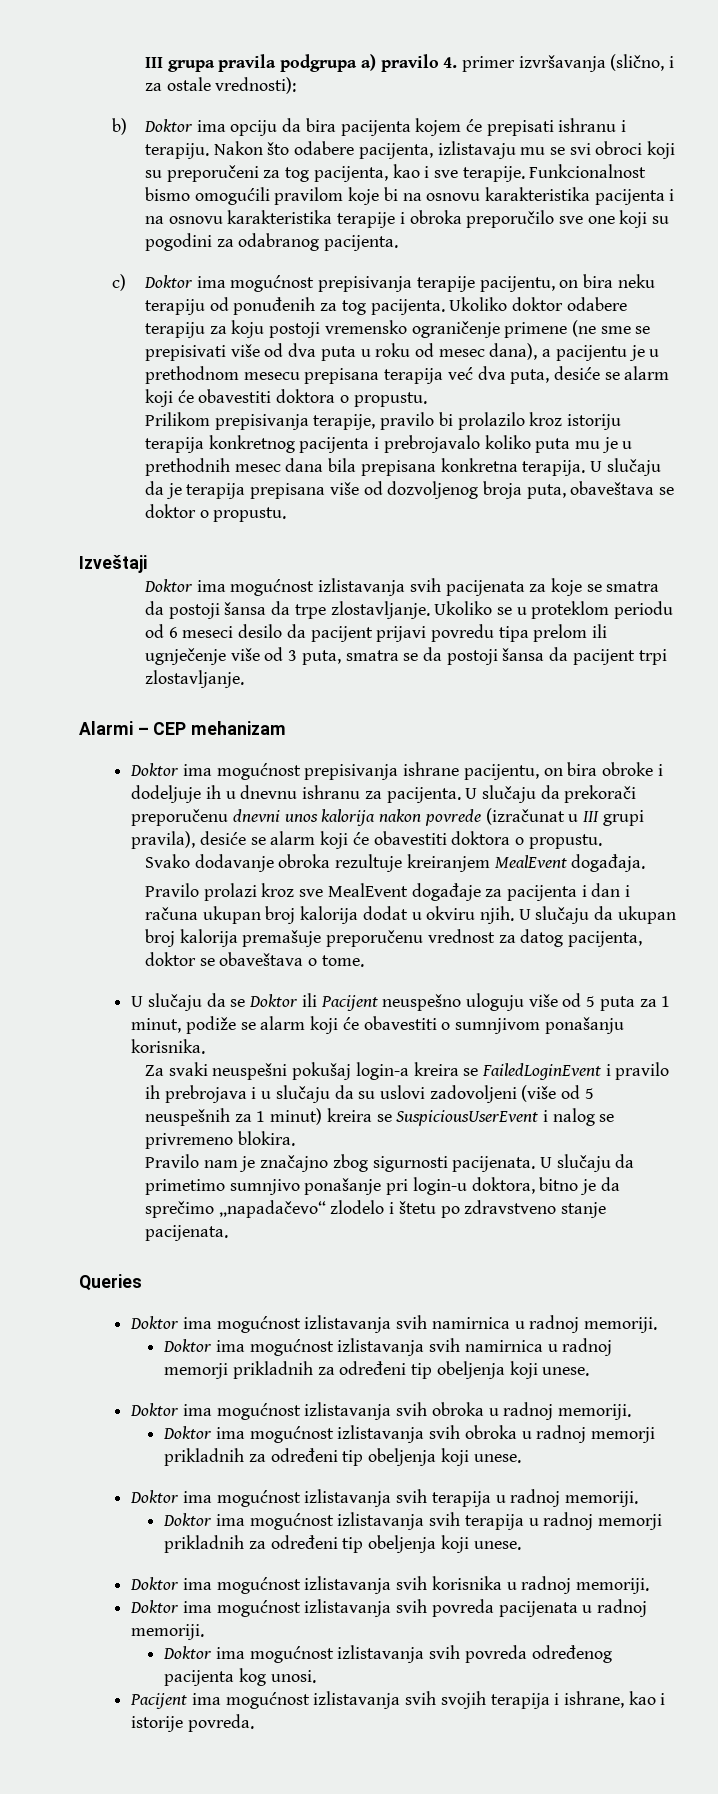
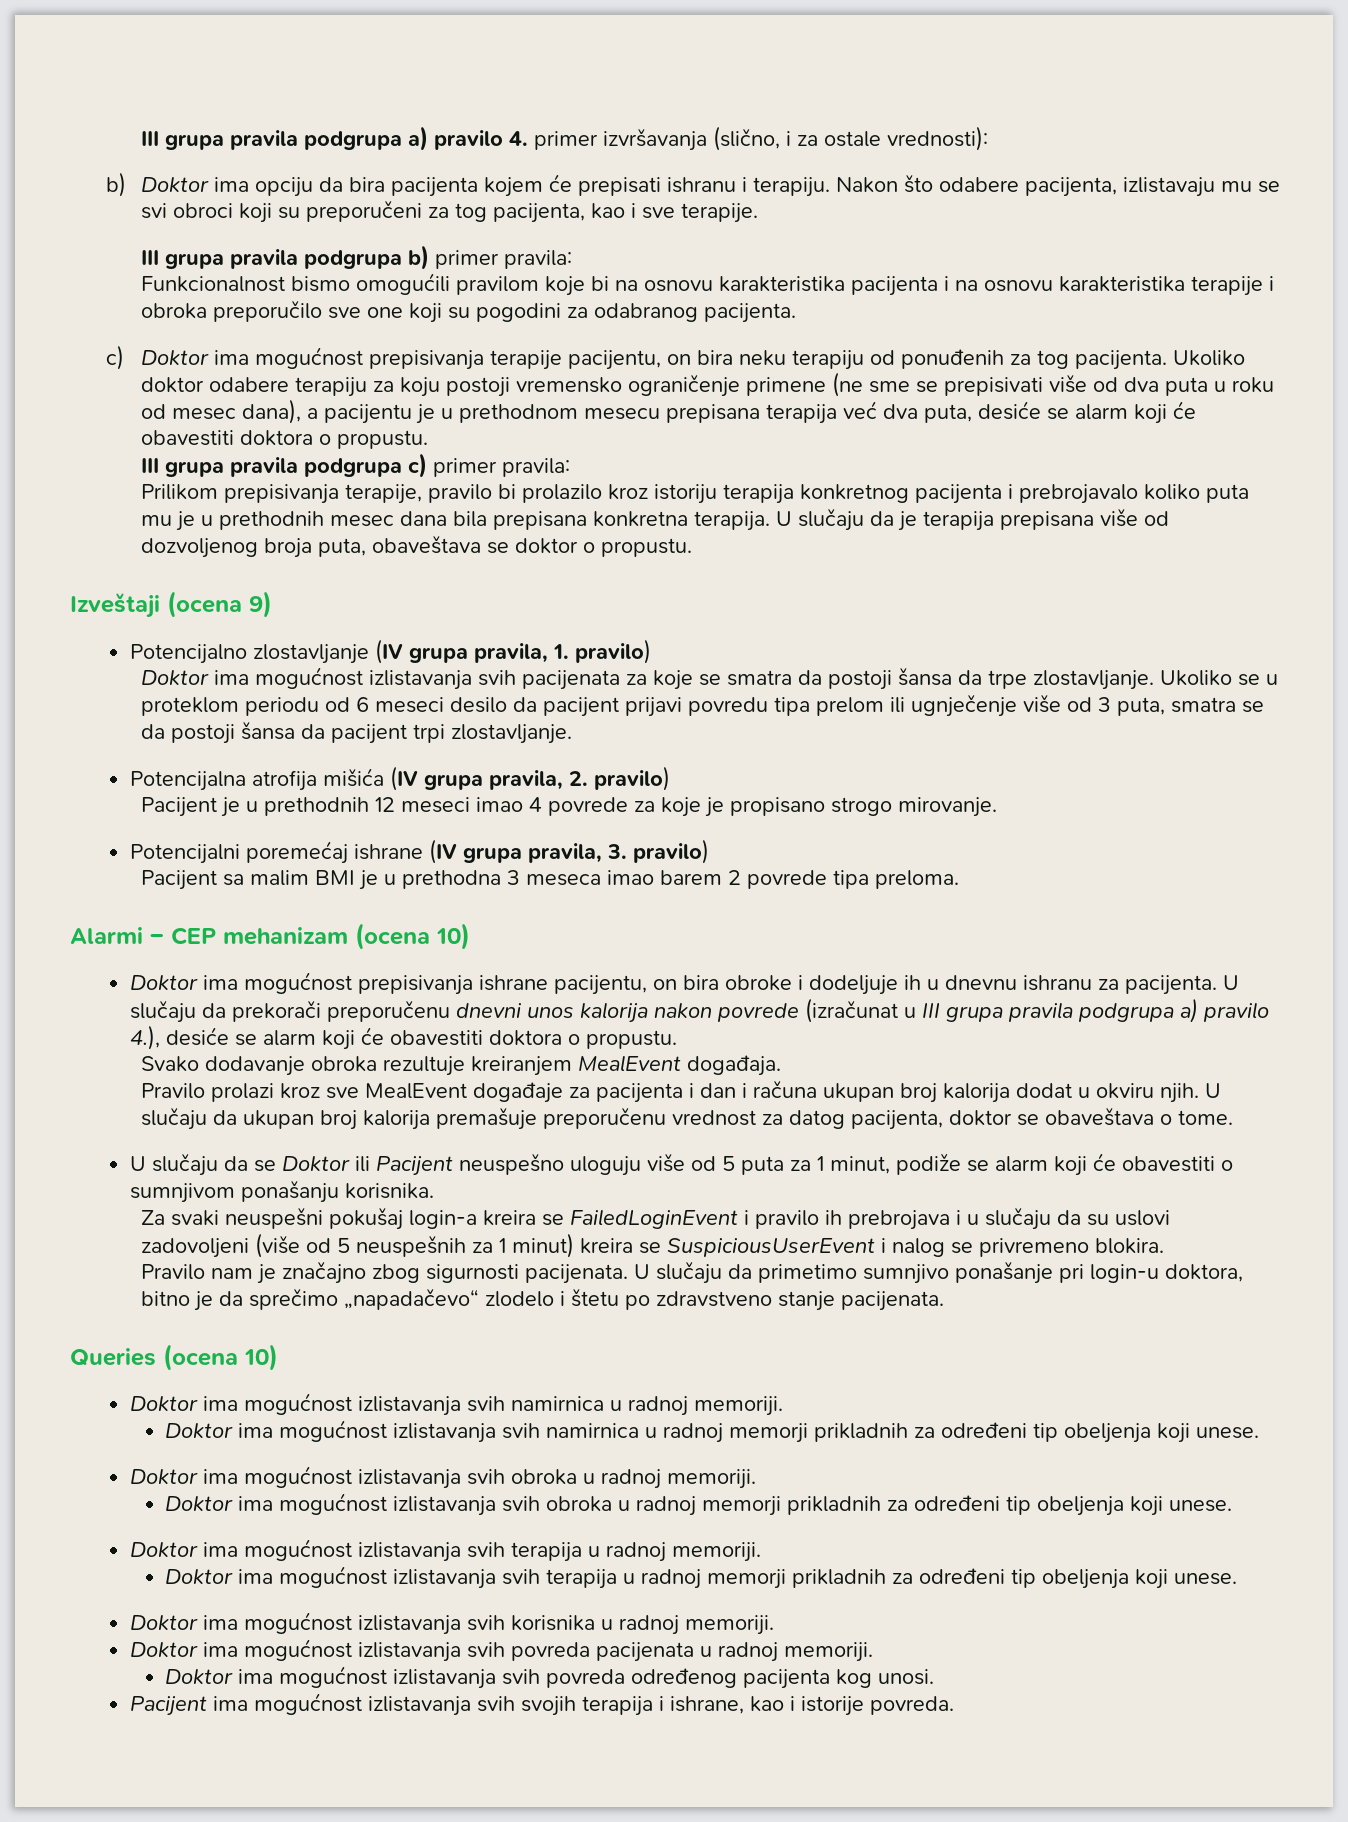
- Nakon što odabere pacijenta, izlistavaju mu se svi obroci koji su preporučeni za tog pacijenta, kao i sve terapije. Funkcionalnost bismo omogućili pravilom koje bi na osnovu karakteristika pacijenta i na osnovu karakteristika terapije i obroka preporučilo sve one koji su pogodini za odabranog pacijenta.
+ Nakon što odabere pacijenta, izlistavaju mu se svi obroci koji su preporučeni za tog pacijenta, kao i sve terapije.
+ III grupa pravila podgrupa b) primer pravila:
+ Funkcionalnost bismo omogućili pravilom koje bi na osnovu karakteristika pacijenta i na osnovu karakteristika terapije i obroka preporučilo sve one koji su pogodini za odabranog pacijenta.
+ III grupa pravila podgrupa c) primer pravila:
- Izveštaji
+ Izveštaji (ocena 9)
+ Potencijalno zlostavljanje (IV grupa pravila, 1. pravilo)
+ Potencijalna atrofija mišića (IV grupa pravila, 2. pravilo)
+ Pacijent je u prethodnih 12 meseci imao 4 povrede za koje je propisano strogo mirovanje.
+ Potencijalni poremećaj ishrane (IV grupa pravila, 3. pravilo)
+ Pacijent sa malim BMI je u prethodna 3 meseca imao barem 2 povrede tipa preloma.
- Alarmi – CEP mehanizam
+ Alarmi – CEP mehanizam (ocena 10)
- U slučaju da prekorači preporučenu dnevni unos kalorija nakon povrede (izračunat u III grupi pravila), desiće se alarm koji će obavestiti doktora o propustu.
+ U slučaju da prekorači preporučenu dnevni unos kalorija nakon povrede (izračunat u III grupa pravila podgrupa a) pravilo 4.), desiće se alarm koji će obavestiti doktora o propustu.
- Queries
+ Queries (ocena 10)

